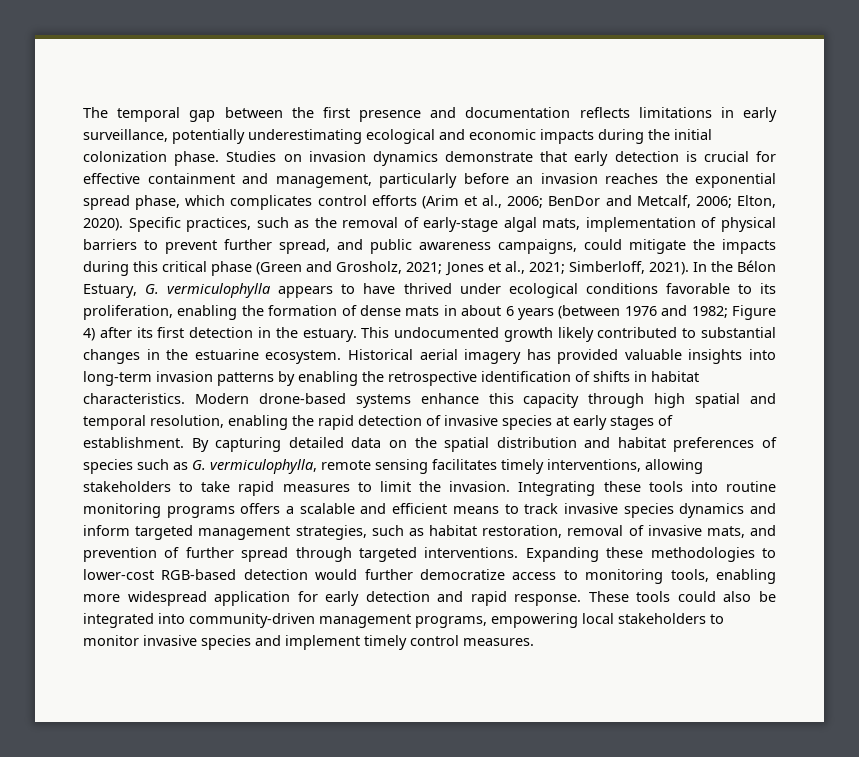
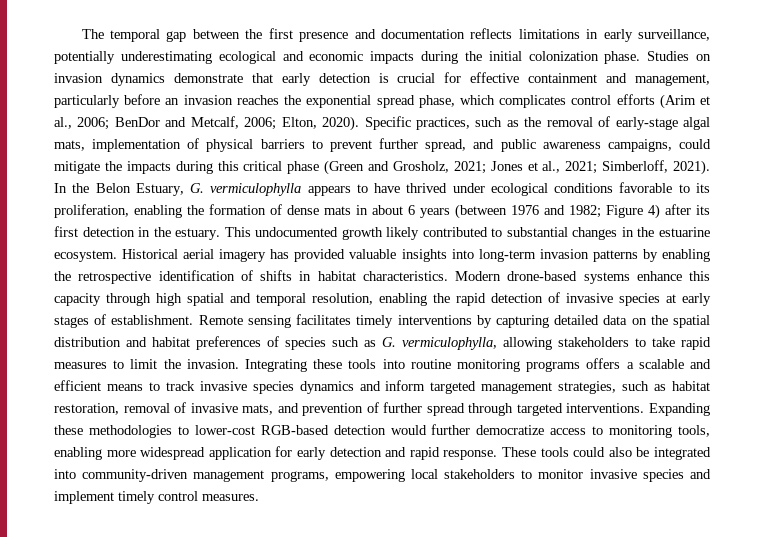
- In the Bélon Estuary, G. vermiculophylla appears to have thrived under ecological conditions favorable to its proliferation, enabling the formation of dense mats in about 6 years (between 1976 and 1982; Figure 4) after its first detection in the estuary.
+ In the Belon Estuary, G. vermiculophylla appears to have thrived under ecological conditions favorable to its proliferation, enabling the formation of dense mats in about 6 years (between 1976 and 1982; Figure 4) after its first detection in the estuary.
- By capturing detailed data on the spatial distribution and habitat preferences of species such as G. vermiculophylla, remote sensing facilitates timely interventions, allowing stakeholders to take rapid measures to limit the invasion.
+ Remote sensing facilitates timely interventions by capturing detailed data on the spatial distribution and habitat preferences of species such as G. vermiculophylla, allowing stakeholders to take rapid measures to limit the invasion.

